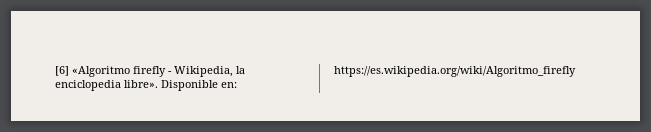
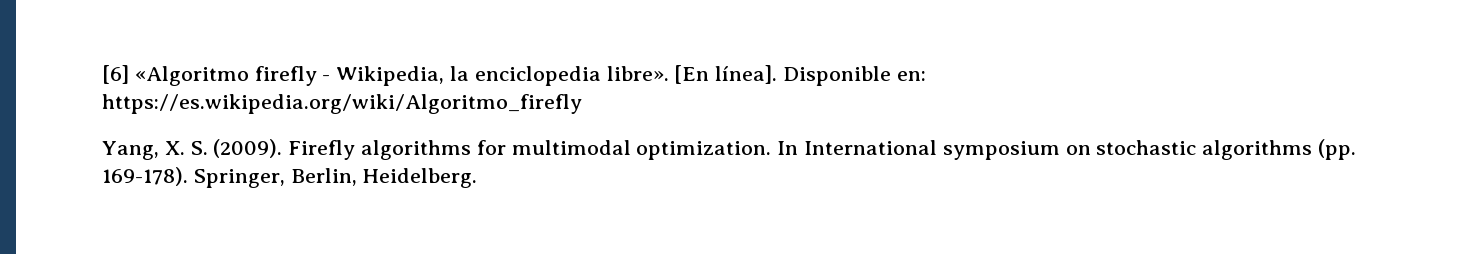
+ [En línea].
+ Yang, X. S. (2009). Firefly algorithms for multimodal optimization. In International symposium on stochastic algorithms (pp. 169-178). Springer, Berlin, Heidelberg.

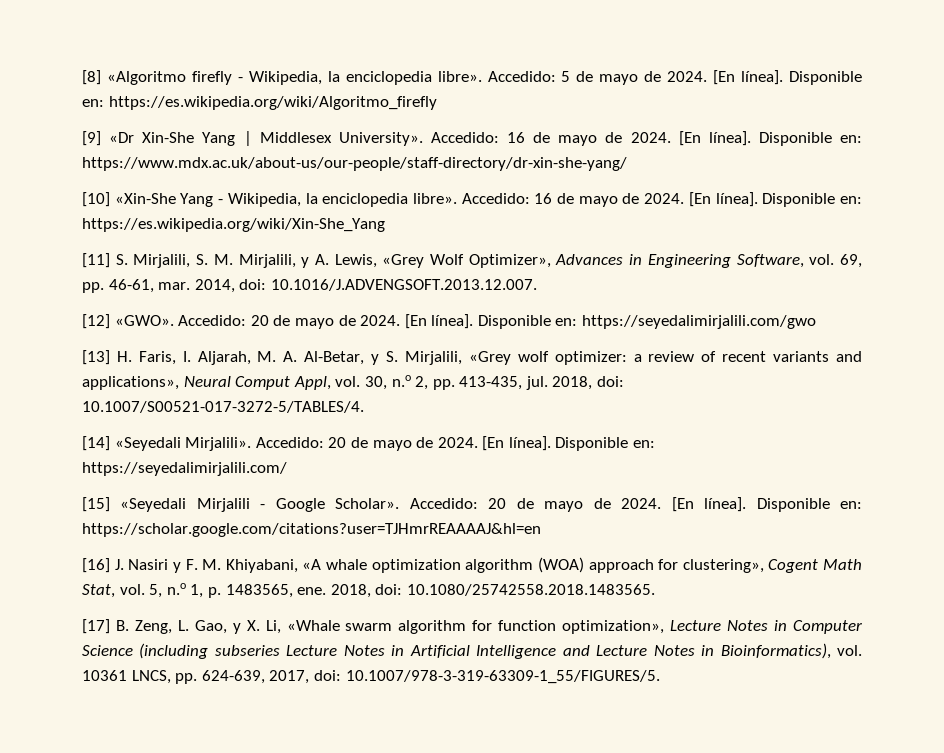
- [6] «Algoritmo firefly - Wikipedia, la enciclopedia libre».
+ [8] «Algoritmo firefly - Wikipedia, la enciclopedia libre».
+ Accedido: 5 de mayo de 2024.
- Yang, X. S. (2009). Firefly algorithms for multimodal optimization. In International symposium on stochastic algorithms (pp. 169-178). Springer, Berlin, Heidelberg.
+ [9] «Dr Xin-She Yang | Middlesex University». Accedido: 16 de mayo de 2024. [En línea]. Disponible en: https://www.mdx.ac.uk/about-us/our-people/staff-directory/dr-xin-she-yang/
+ [10] «Xin-She Yang - Wikipedia, la enciclopedia libre». Accedido: 16 de mayo de 2024. [En línea]. Disponible en: https://es.wikipedia.org/wiki/Xin-She_Yang
+ [11] S. Mirjalili, S. M. Mirjalili, y A. Lewis, «Grey Wolf Optimizer», Advances in Engineering Software, vol. 69, pp. 46-61, mar. 2014, doi: 10.1016/J.ADVENGSOFT.2013.12.007.
+ [12] «GWO». Accedido: 20 de mayo de 2024. [En línea]. Disponible en: https://seyedalimirjalili.com/gwo
+ [13] H. Faris, I. Aljarah, M. A. Al-Betar, y S. Mirjalili, «Grey wolf optimizer: a review of recent variants and applications», Neural Comput Appl, vol. 30, n.o 2, pp. 413-435, jul. 2018, doi: 10.1007/S00521-017-3272-5/TABLES/4.
+ [14] «Seyedali Mirjalili». Accedido: 20 de mayo de 2024. [En línea]. Disponible en: https://seyedalimirjalili.com/
+ [15] «Seyedali Mirjalili - Google Scholar». Accedido: 20 de mayo de 2024. [En línea]. Disponible en: https://scholar.google.com/citations?user=TJHmrREAAAAJ&hl=en
+ [16] J. Nasiri y F. M. Khiyabani, «A whale optimization algorithm (WOA) approach for clustering», Cogent Math Stat, vol. 5, n.o 1, p. 1483565, ene. 2018, doi: 10.1080/25742558.2018.1483565.
+ [17] B. Zeng, L. Gao, y X. Li, «Whale swarm algorithm for function optimization», Lecture Notes in Computer Science (including subseries Lecture Notes in Artificial Intelligence and Lecture Notes in Bioinformatics), vol. 10361 LNCS, pp. 624-639, 2017, doi: 10.1007/978-3-319-63309-1_55/FIGURES/5.

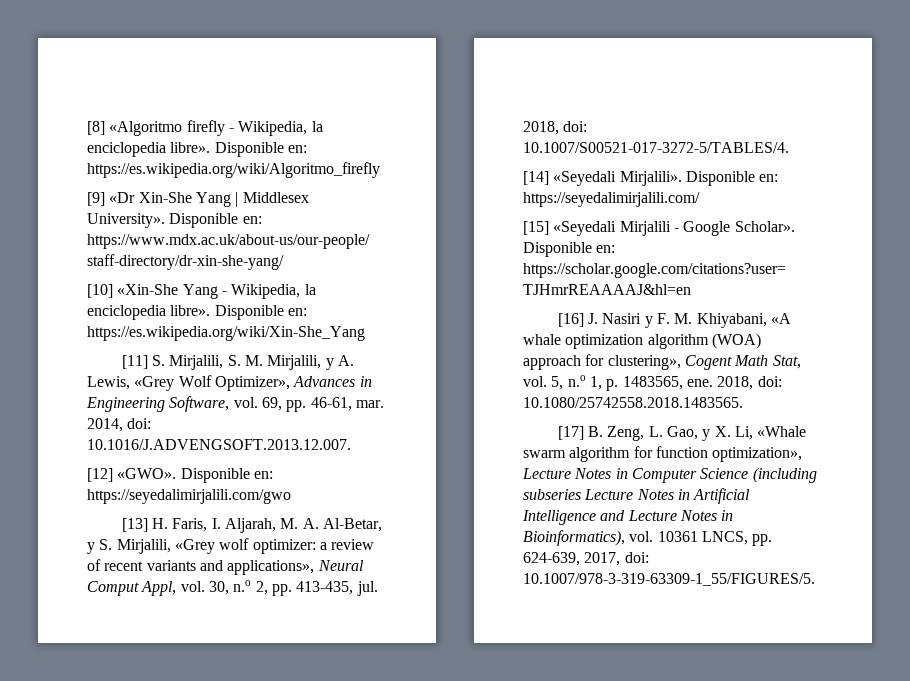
- Accedido: 5 de mayo de 2024. [En línea].
- [9] «Dr Xin-She Yang | Middlesex University». Accedido: 16 de mayo de 2024. [En línea].
+ [9] «Dr Xin-She Yang | Middlesex University».
- [10] «Xin-She Yang - Wikipedia, la enciclopedia libre». Accedido: 16 de mayo de 2024. [En línea].
+ [10] «Xin-She Yang - Wikipedia, la enciclopedia libre».
- [12] «GWO». Accedido: 20 de mayo de 2024. [En línea].
+ [12] «GWO».
- [14] «Seyedali Mirjalili». Accedido: 20 de mayo de 2024. [En línea].
+ [14] «Seyedali Mirjalili».
- [15] «Seyedali Mirjalili - Google Scholar». Accedido: 20 de mayo de 2024. [En línea].
+ [15] «Seyedali Mirjalili - Google Scholar».

